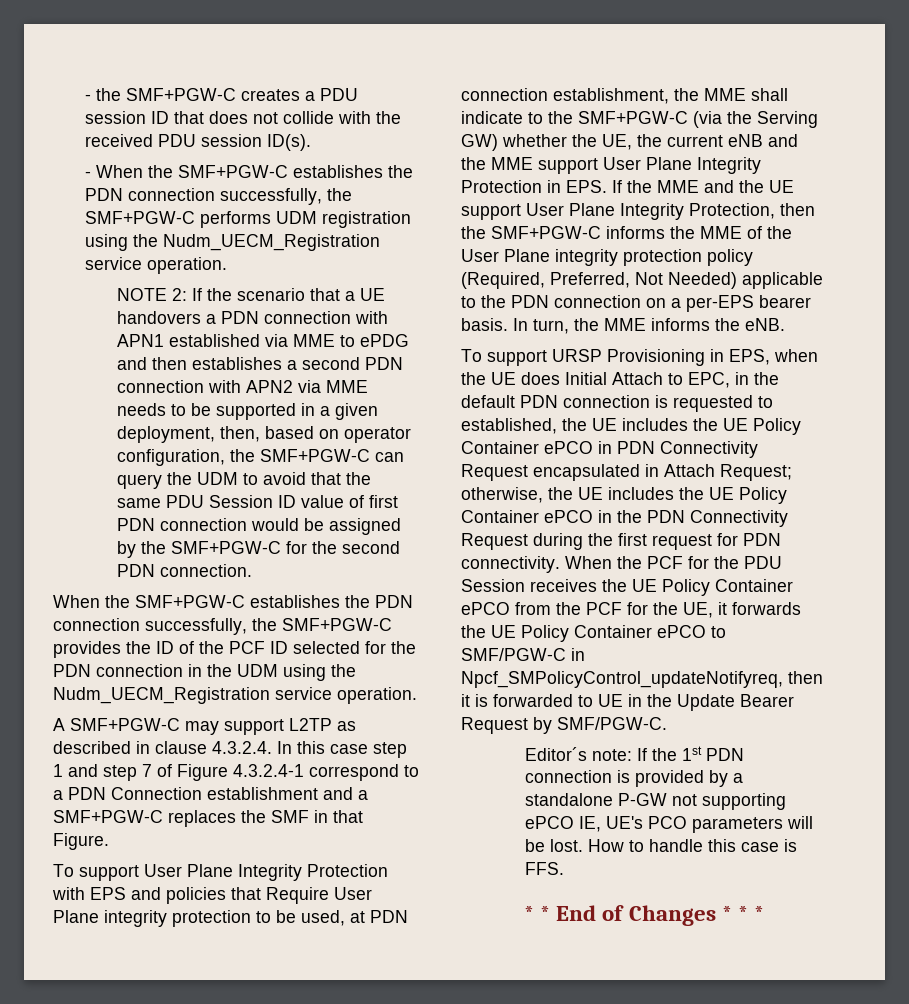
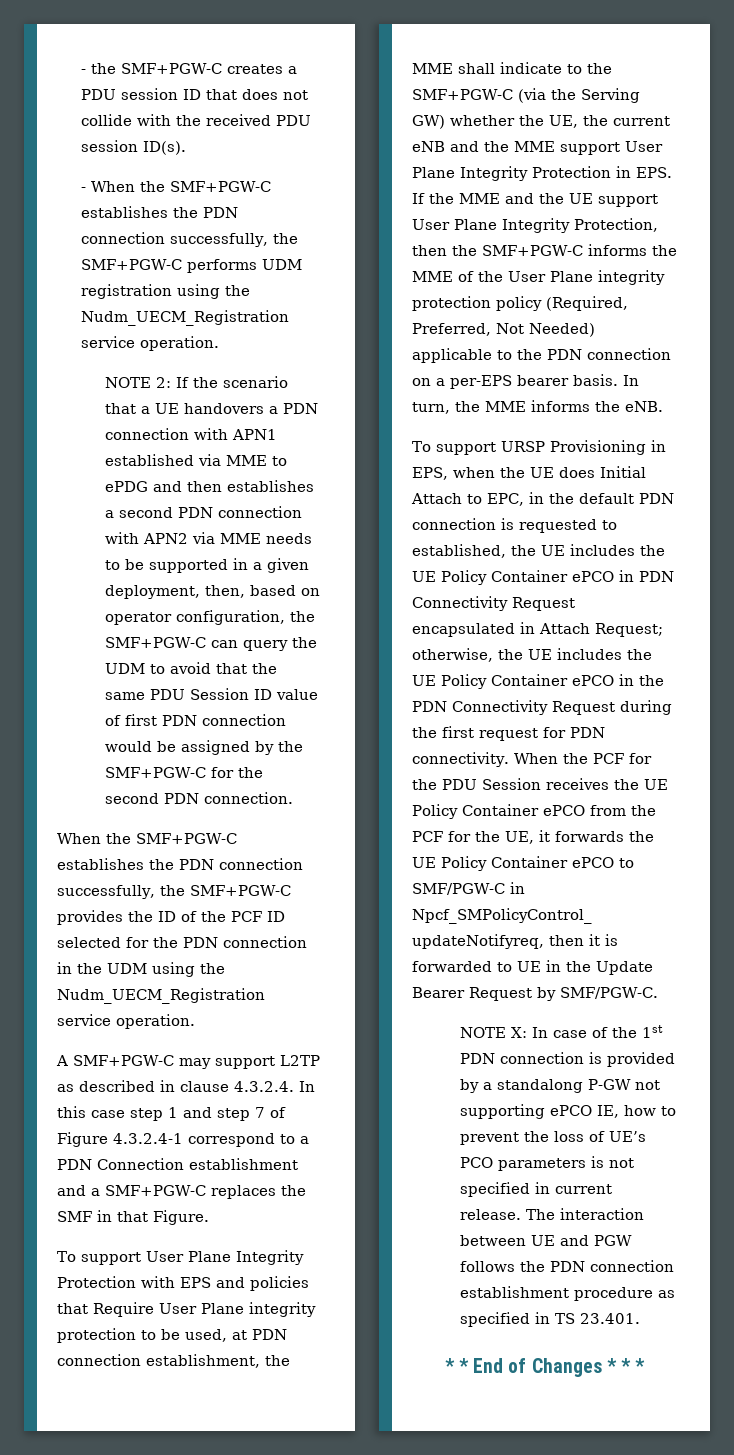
- Editor´s note: If the 1st PDN connection is provided by a standalone P-GW not supporting ePCO IE, UE's PCO parameters will be lost. How to handle this case is FFS.
+ NOTE X: In case of the 1st PDN connection is provided by a standalong P-GW not supporting ePCO IE, how to prevent the loss of UE’s PCO parameters is not specified in current release. The interaction between UE and PGW follows the PDN connection establishment procedure as specified in TS 23.401.

